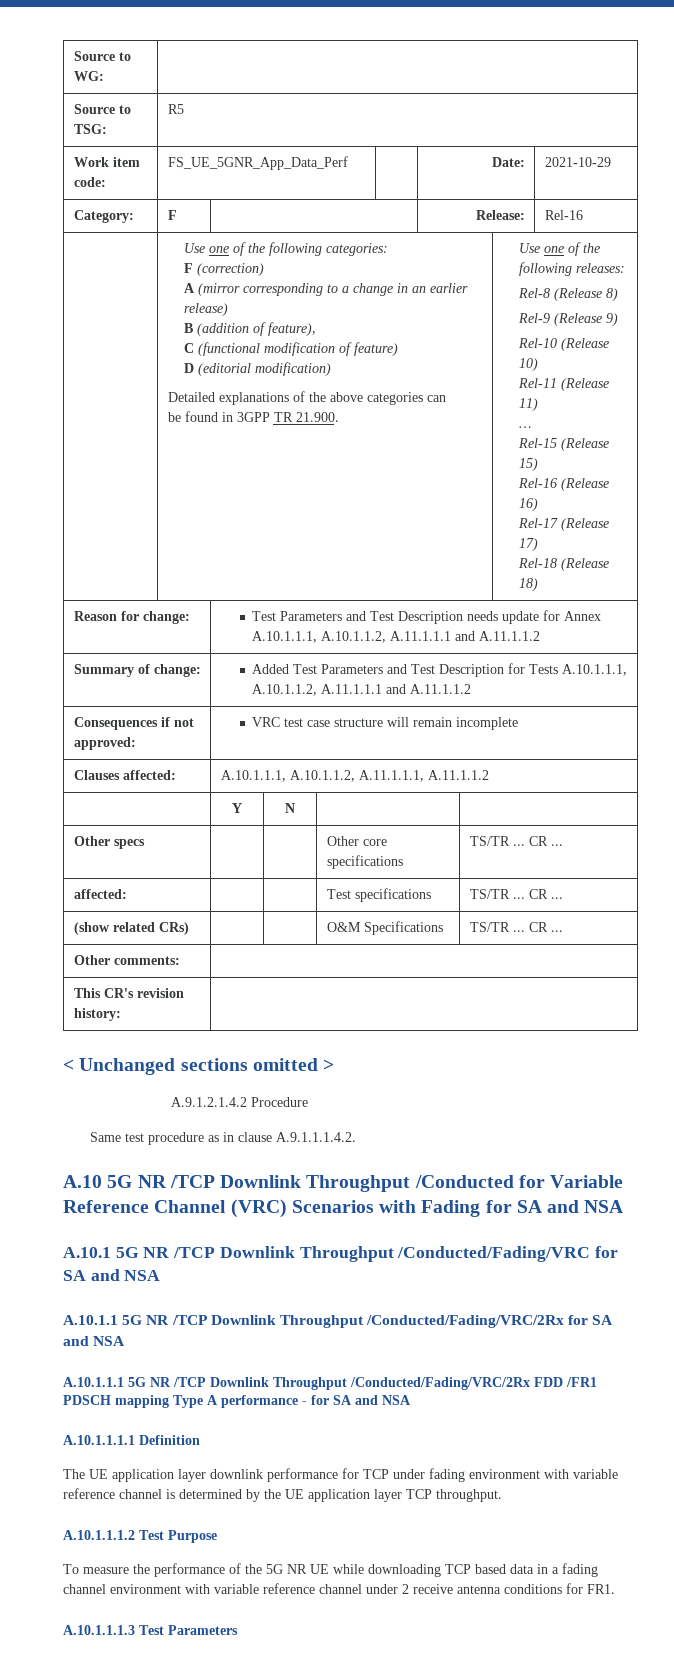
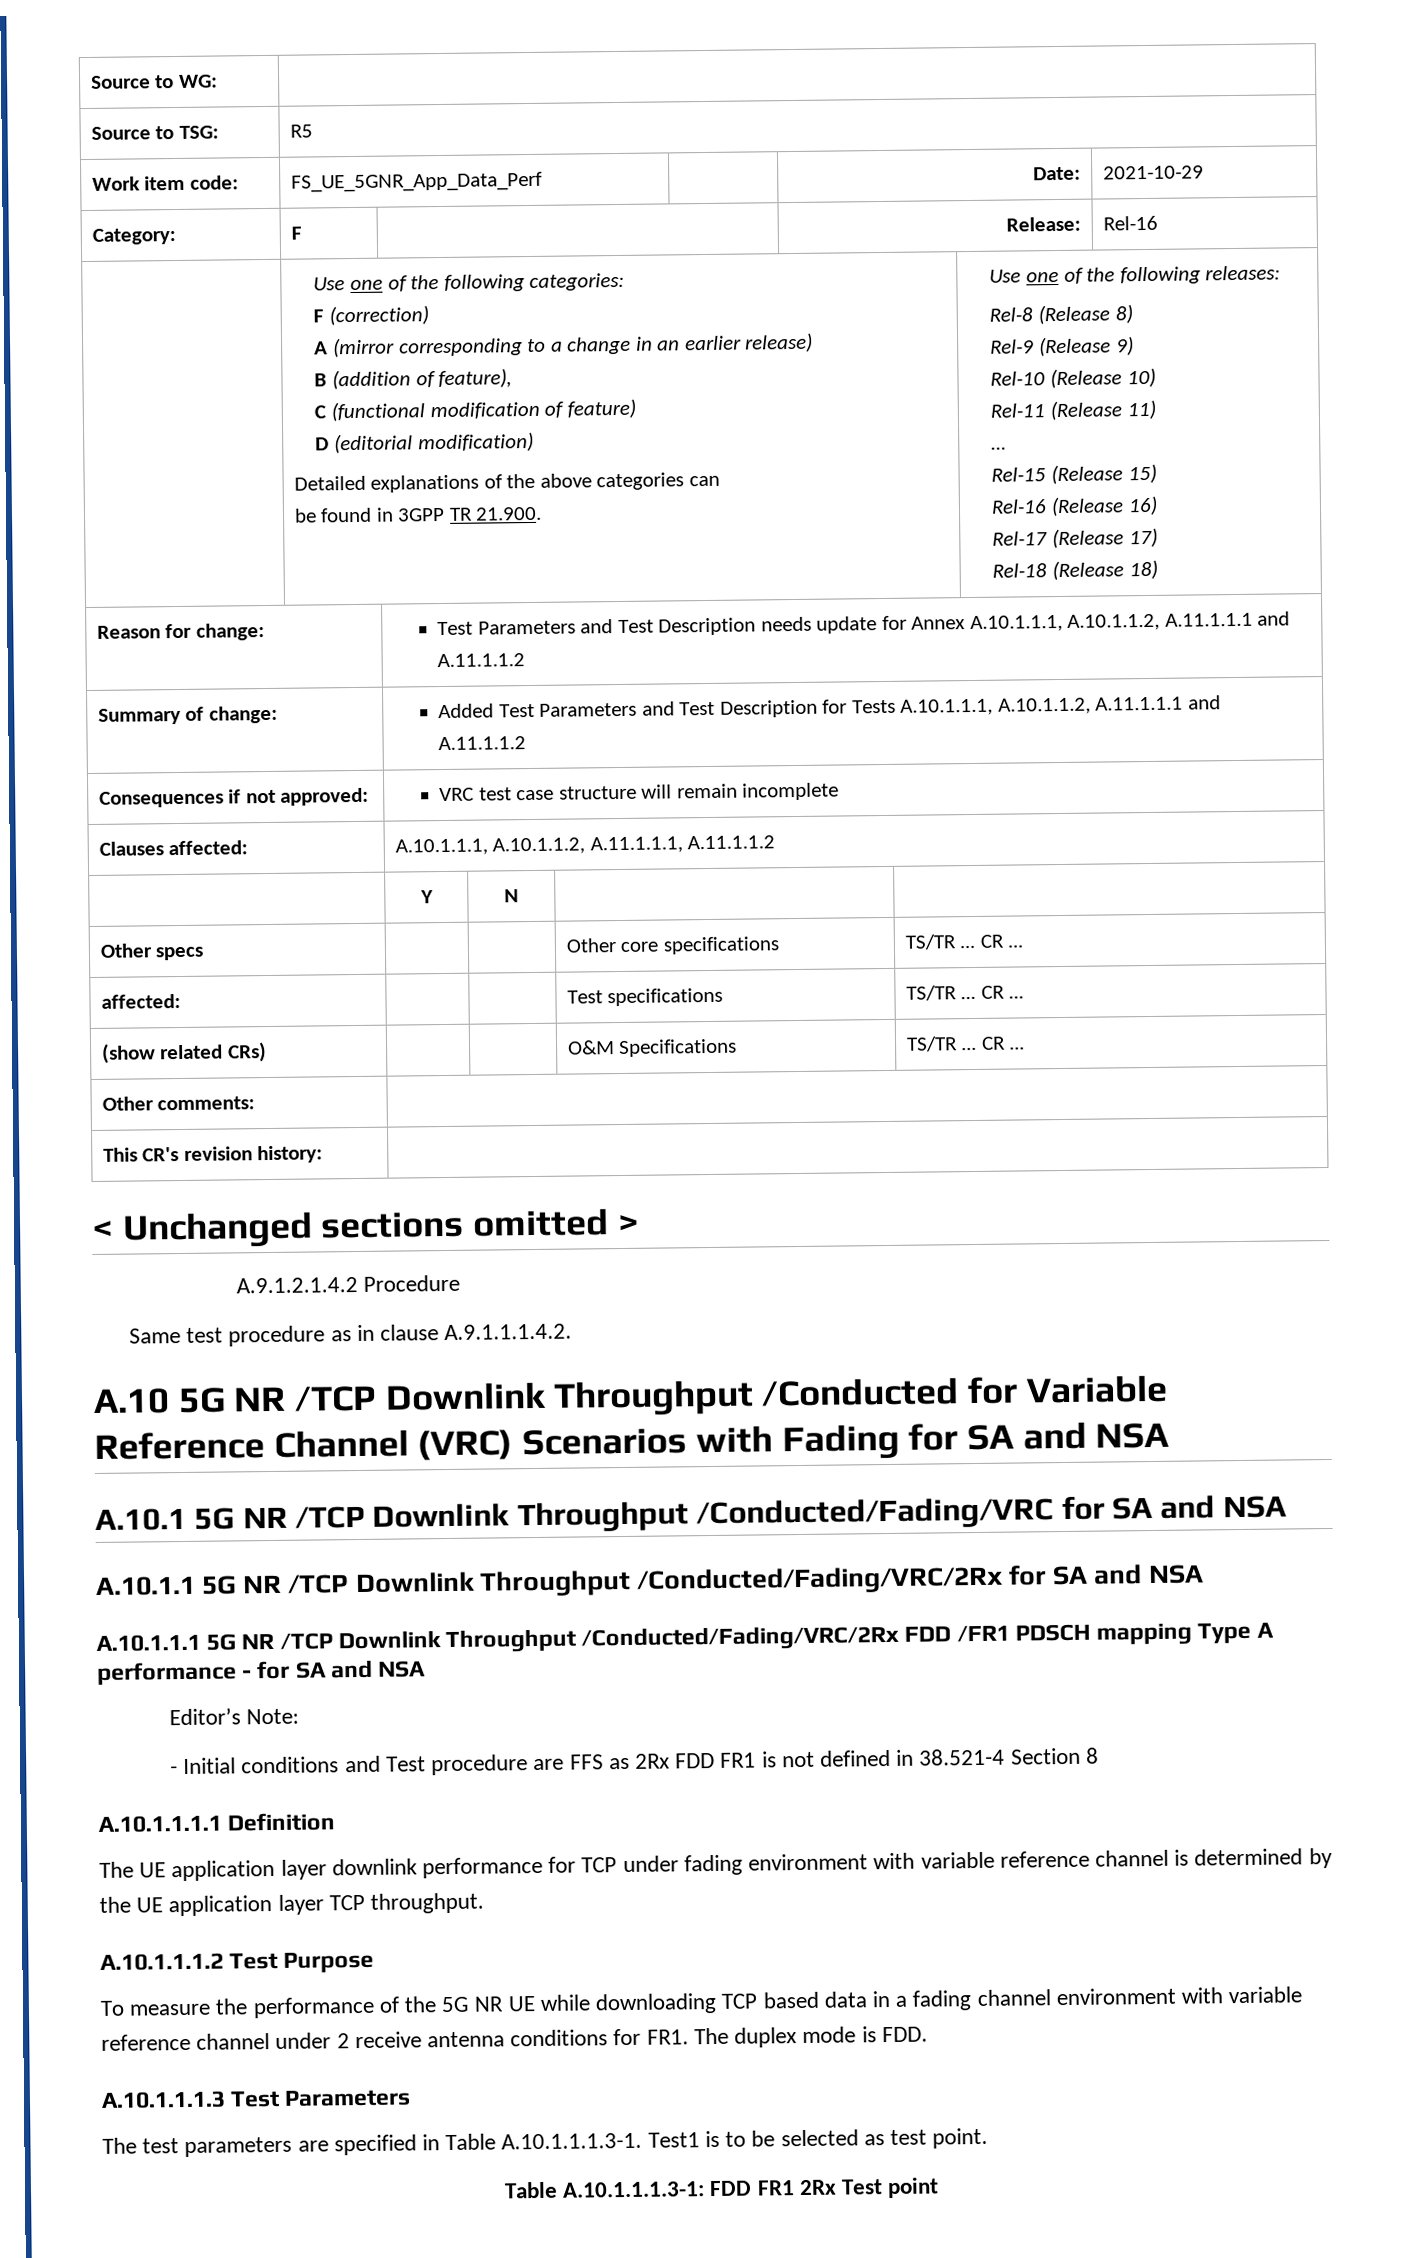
+ Editor’s Note:
+ - Initial conditions and Test procedure are FFS as 2Rx FDD FR1 is not defined in 38.521-4 Section 8
- To measure the performance of the 5G NR UE while downloading TCP based data in a fading channel environment with variable reference channel under 2 receive antenna conditions for FR1.
+ To measure the performance of the 5G NR UE while downloading TCP based data in a fading channel environment with variable reference channel under 2 receive antenna conditions for FR1. The duplex mode is FDD.
  A.10.1.1.1.3 Test Parameters
+ The test parameters are specified in Table A.10.1.1.1.3-1. Test1 is to be selected as test point.
+ Table A.10.1.1.1.3-1: FDD FR1 2Rx Test point

